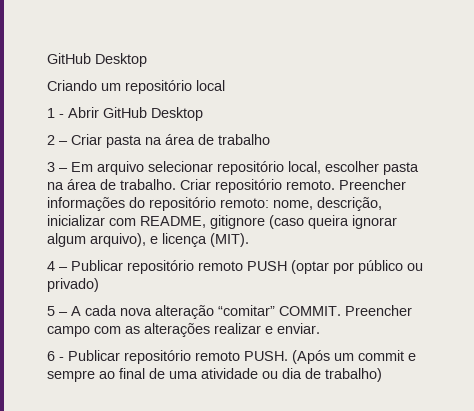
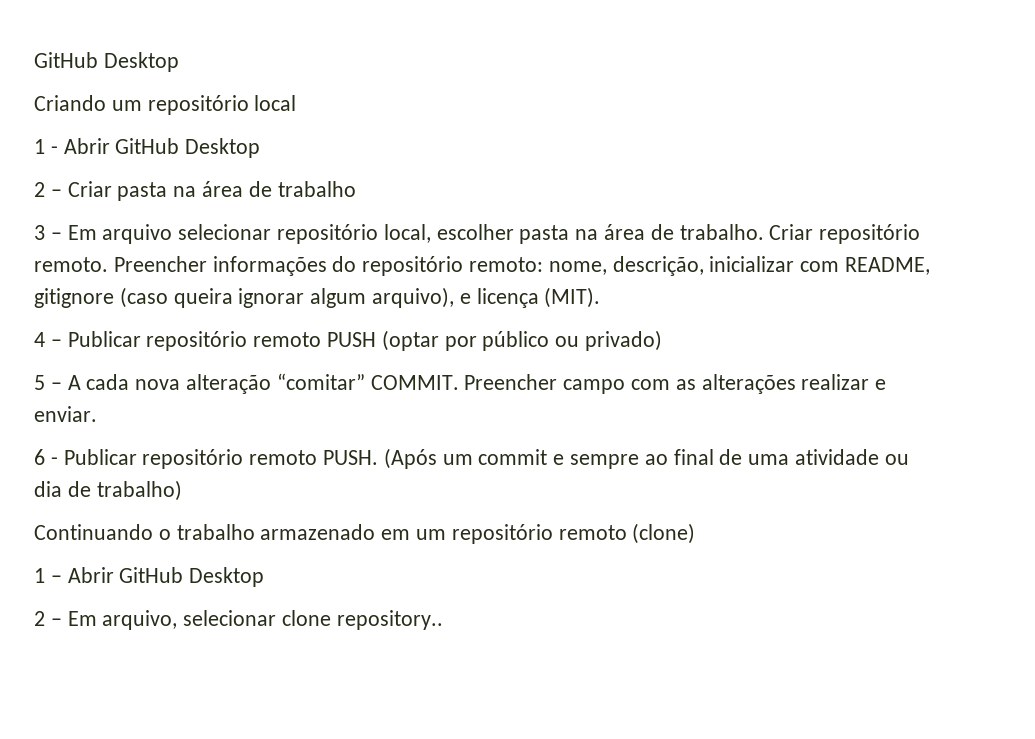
+ Continuando o trabalho armazenado em um repositório remoto (clone)
+ 1 – Abrir GitHub Desktop
+ 2 – Em arquivo, selecionar clone repository..

